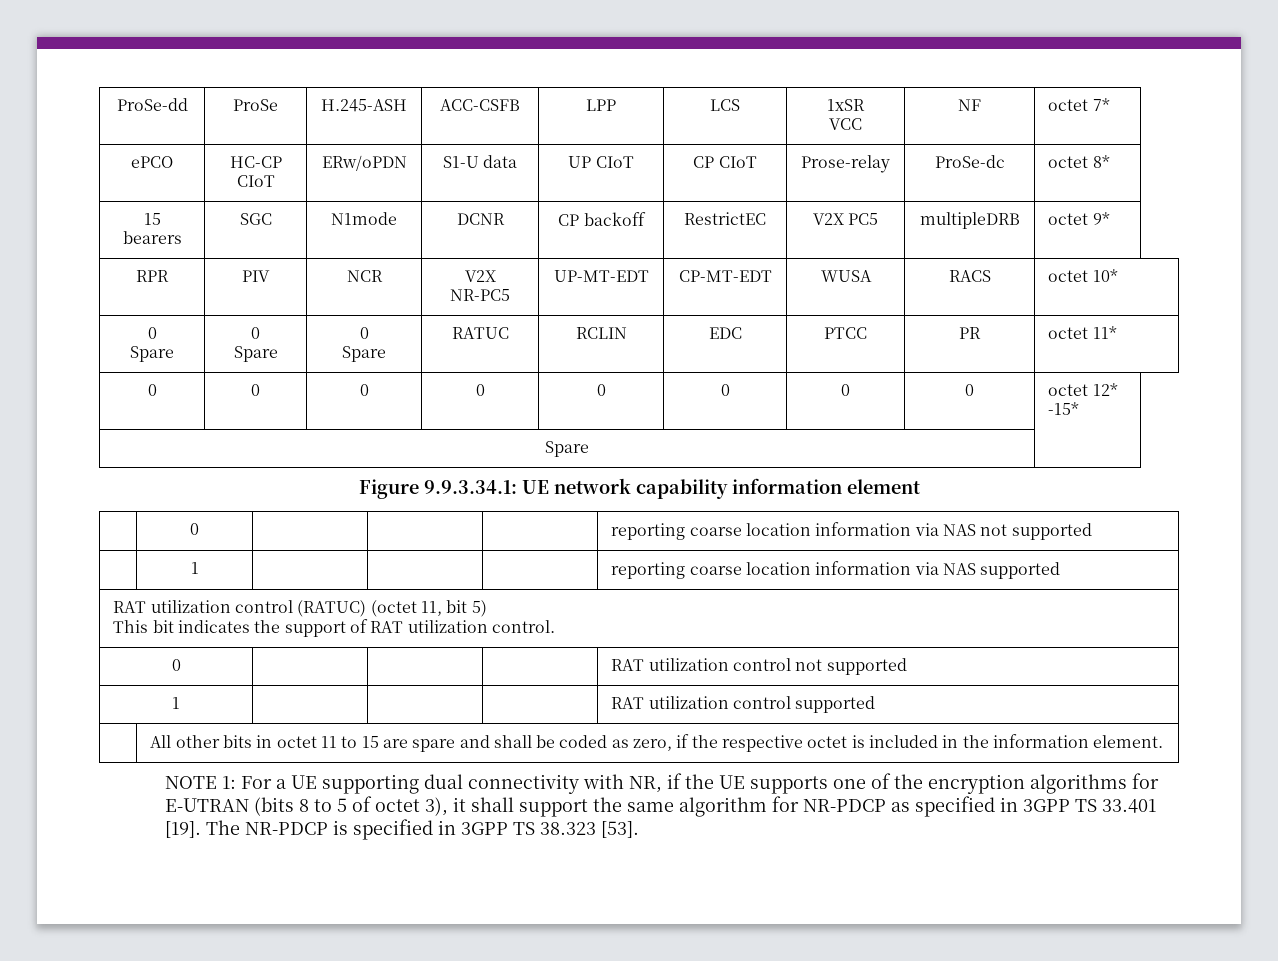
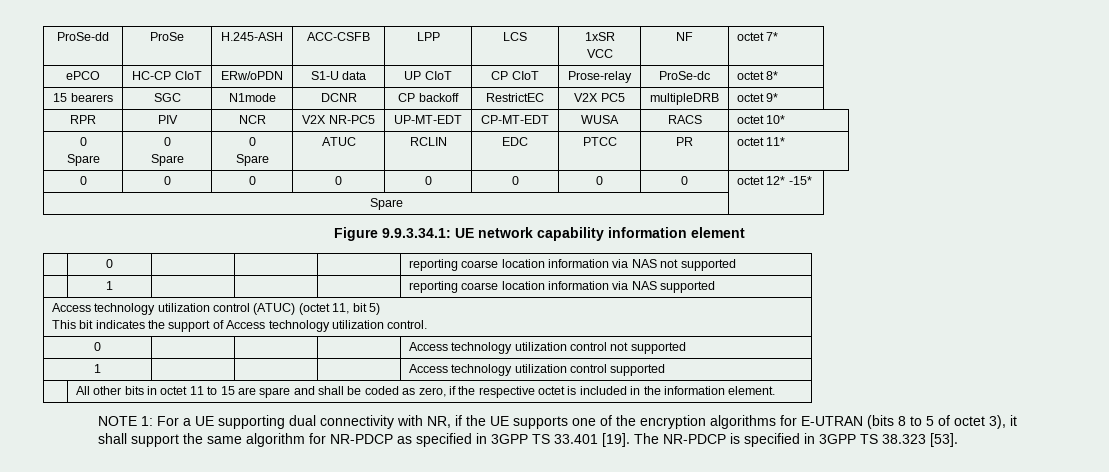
  RPR | PIV | NCR | V2X NR-PC5 | UP-MT-EDT | CP-MT-EDT | WUSA | RACS | octet 10*
  0
  Spare | 0
  Spare | 0
- Spare | RATUC | RCLIN | EDC | PTCC | PR | octet 11*
+ Spare | ATUC | RCLIN | EDC | PTCC | PR | octet 11*
- RAT utilization control (RATUC) (octet 11, bit 5)
- This bit indicates the support of RAT utilization control.
+ Access technology utilization control (ATUC) (octet 11, bit 5)
+ This bit indicates the support of Access technology utilization control.
- 0 | | | | RAT utilization control not supported
+ 0 | | | | Access technology utilization control not supported
- 1 | | | | RAT utilization control supported
+ 1 | | | | Access technology utilization control supported

